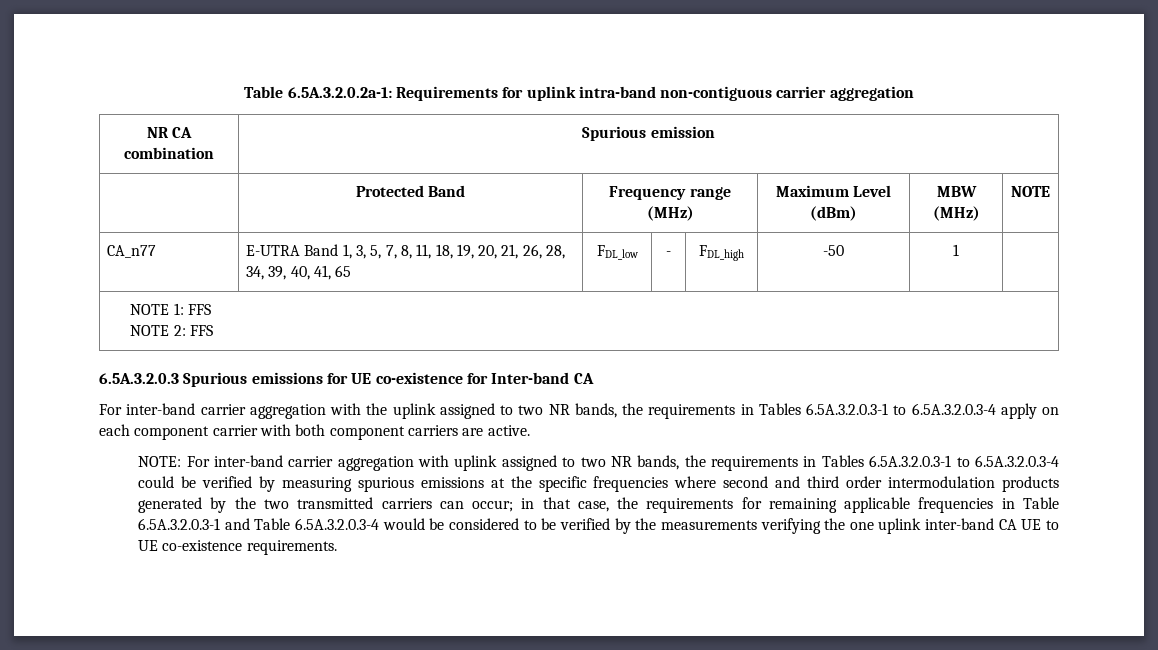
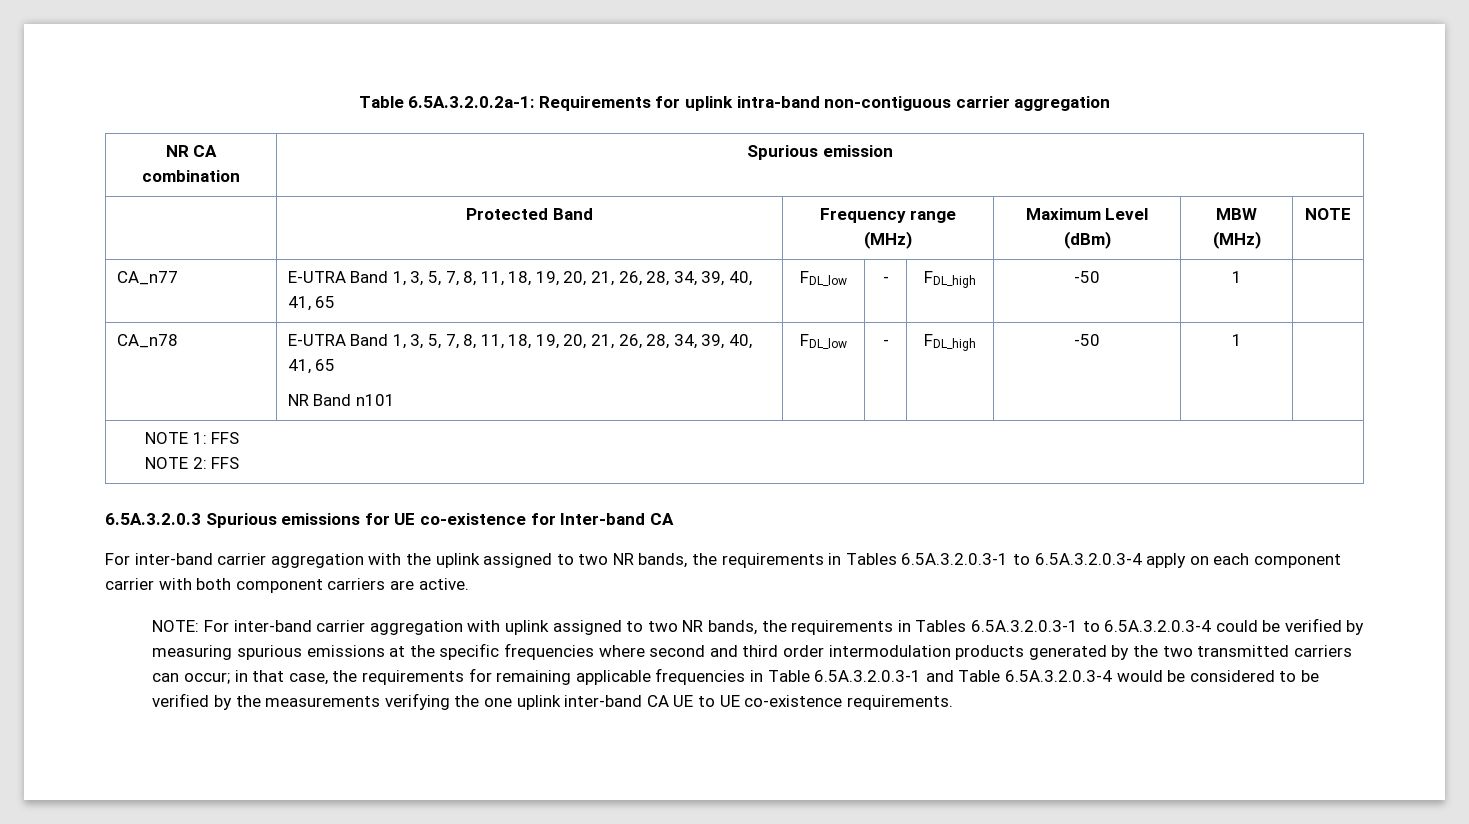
+ CA_n78 | E-UTRA Band 1, 3, 5, 7, 8, 11, 18, 19, 20, 21, 26, 28, 34, 39, 40, 41, 65
+ NR Band n101 | FDL_low | - | FDL_high | -50 | 1 |

